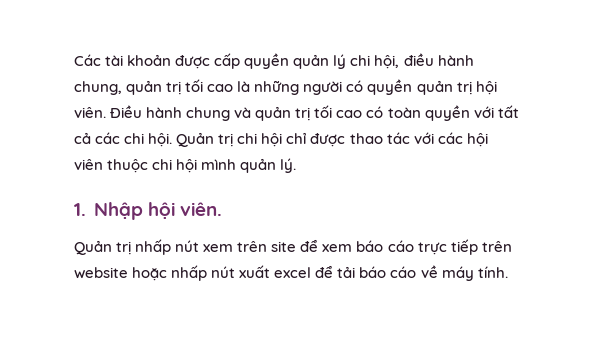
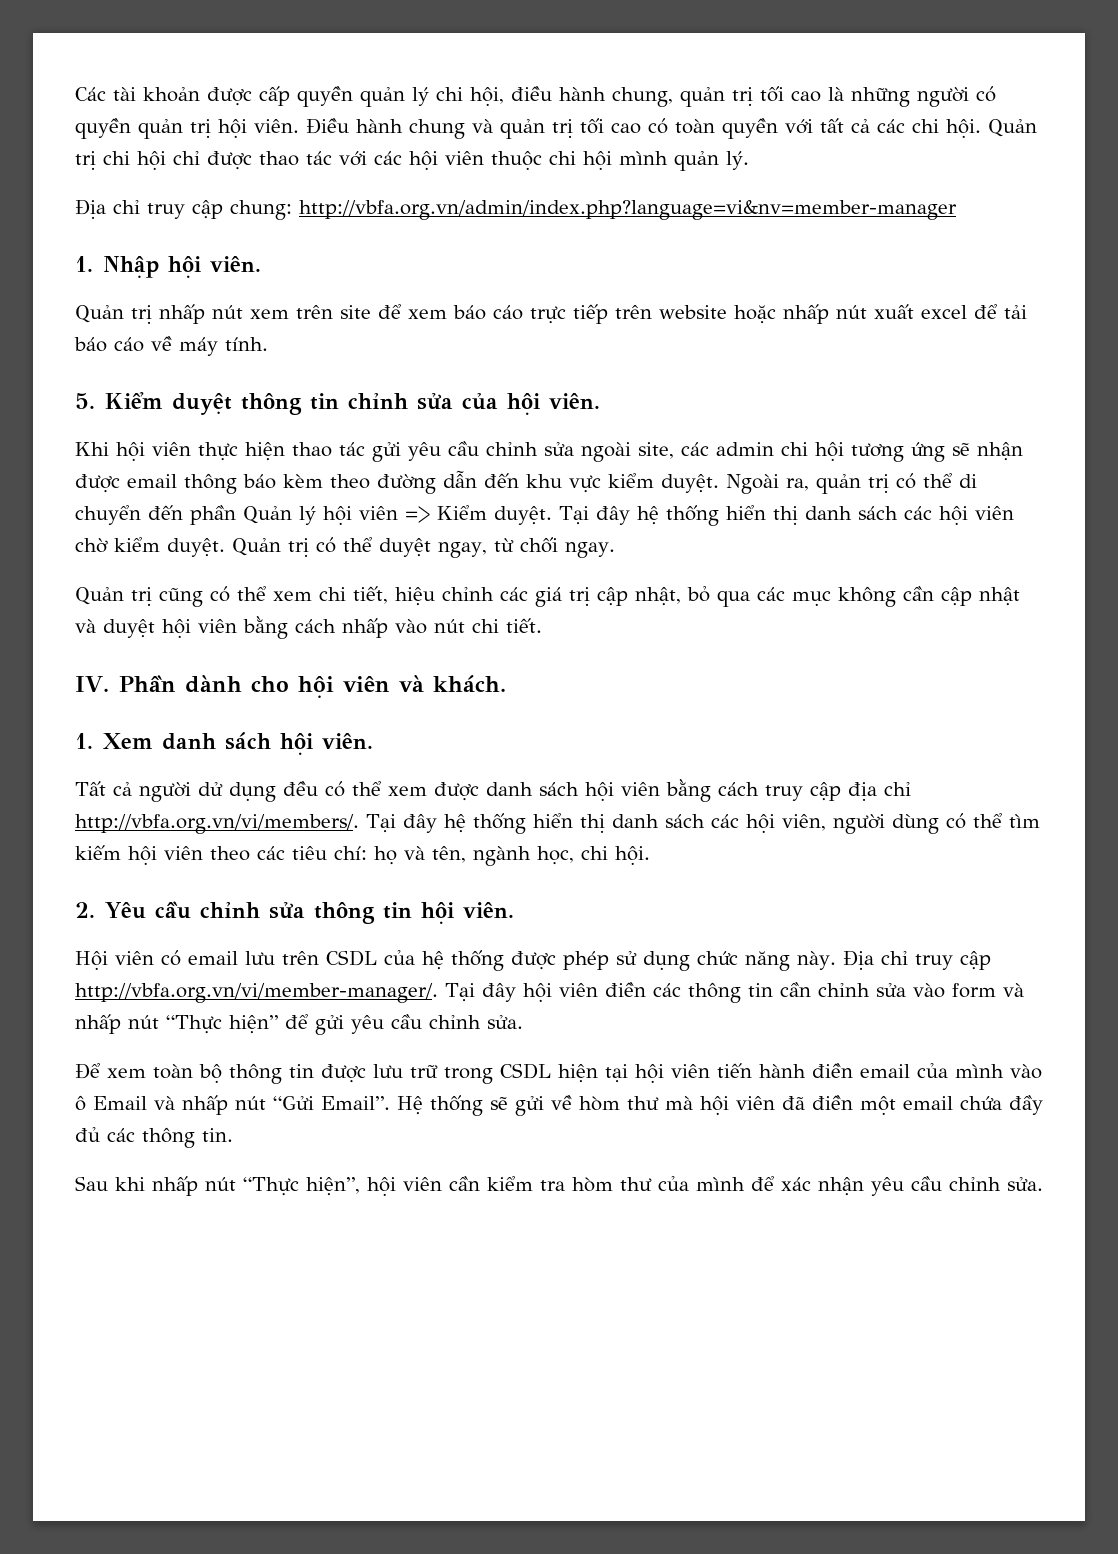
+ Địa chỉ truy cập chung: http://vbfa.org.vn/admin/index.php?language=vi&nv=member-manager
+ 5. Kiểm duyệt thông tin chỉnh sửa của hội viên.
+ Khi hội viên thực hiện thao tác gửi yêu cầu chỉnh sửa ngoài site, các admin chi hội tương ứng sẽ nhận được email thông báo kèm theo đường dẫn đến khu vực kiểm duyệt. Ngoài ra, quản trị có thể di chuyển đến phần Quản lý hội viên => Kiểm duyệt. Tại đây hệ thống hiển thị danh sách các hội viên chờ kiểm duyệt. Quản trị có thể duyệt ngay, từ chối ngay.
+ Quản trị cũng có thể xem chi tiết, hiệu chỉnh các giá trị cập nhật, bỏ qua các mục không cần cập nhật và duyệt hội viên bằng cách nhấp vào nút chi tiết.
+ IV. Phần dành cho hội viên và khách.
+ 1. Xem danh sách hội viên.
+ Tất cả người dử dụng đều có thể xem được danh sách hội viên bằng cách truy cập địa chỉ http://vbfa.org.vn/vi/members/. Tại đây hệ thống hiển thị danh sách các hội viên, người dùng có thể tìm kiếm hội viên theo các tiêu chí: họ và tên, ngành học, chi hội.
+ 2. Yêu cầu chỉnh sửa thông tin hội viên.
+ Hội viên có email lưu trên CSDL của hệ thống được phép sử dụng chức năng này. Địa chỉ truy cập http://vbfa.org.vn/vi/member-manager/. Tại đây hội viên điền các thông tin cần chỉnh sửa vào form và nhấp nút “Thực hiện” để gửi yêu cầu chỉnh sửa.
+ Để xem toàn bộ thông tin được lưu trữ trong CSDL hiện tại hội viên tiến hành điền email của mình vào ô Email và nhấp nút “Gửi Email”. Hệ thống sẽ gửi về hòm thư mà hội viên đã điền một email chứa đầy đủ các thông tin.
+ Sau khi nhấp nút “Thực hiện”, hội viên cần kiểm tra hòm thư của mình để xác nhận yêu cầu chỉnh sửa.

